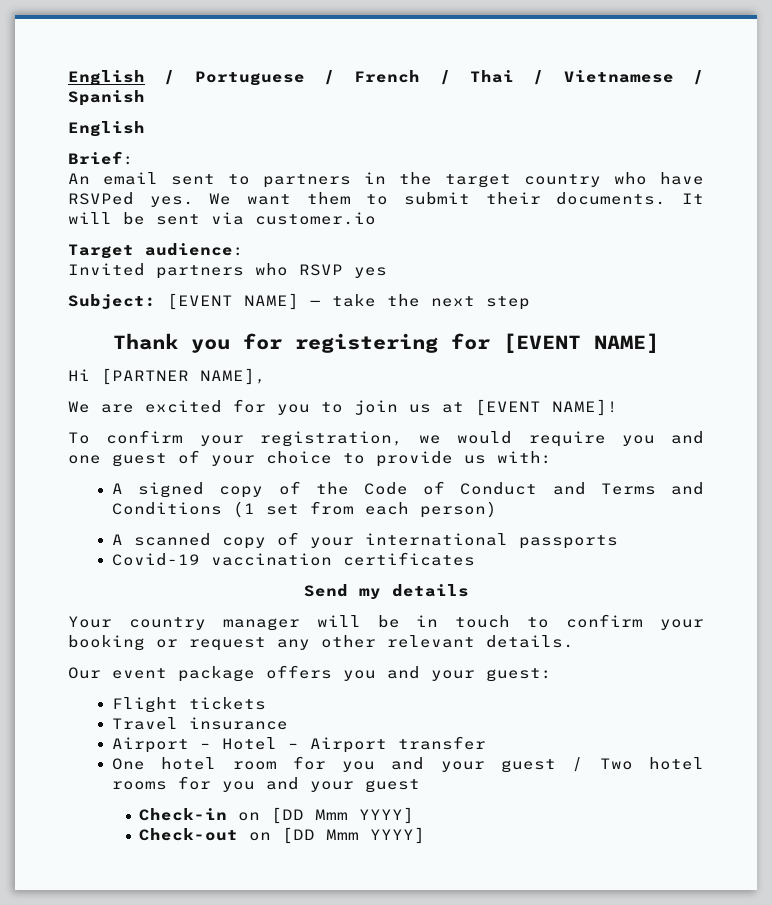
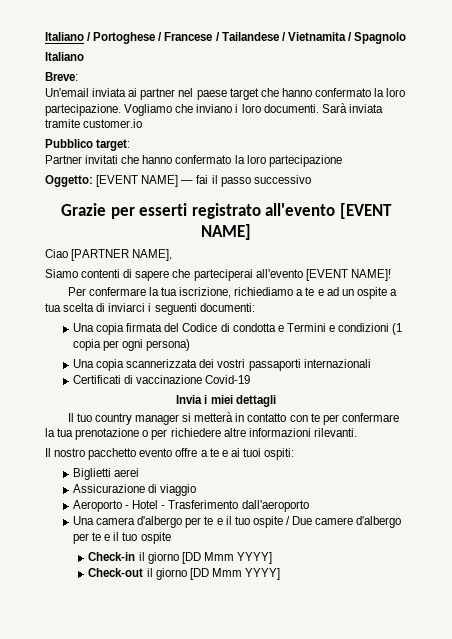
- English / Portuguese / French / Thai / Vietnamese / Spanish
- English
- Brief:
- An email sent to partners in the target country who have RSVPed yes. We want them to submit their documents. It will be sent via customer.io
- Target audience:
- Invited partners who RSVP yes
- Subject: [EVENT NAME] — take the next step
- Thank you for registering for [EVENT NAME]
+ Italiano / Portoghese / Francese / Tailandese / Vietnamita / Spagnolo
+ Italiano
+ Breve:
+ Un'email inviata ai partner nel paese target che hanno confermato la loro partecipazione. Vogliamo che inviano i loro documenti. Sarà inviata tramite customer.io
+ Pubblico target:
+ Partner invitati che hanno confermato la loro partecipazione
+ Oggetto: [EVENT NAME] — fai il passo successivo
+ Grazie per esserti registrato all'evento [EVENT NAME]
- Hi [PARTNER NAME],
+ Ciao [PARTNER NAME],
- We are excited for you to join us at [EVENT NAME]!
- To confirm your registration, we would require you and one guest of your choice to provide us with:
- A signed copy of the Code of Conduct and Terms and Conditions (1 set from each person)
- A scanned copy of your international passports
- Covid-19 vaccination certificates
- Send my details
- Your country manager will be in touch to confirm your booking or request any other relevant details.
- Our event package offers you and your guest:
- Flight tickets
- Travel insurance
- Airport – Hotel – Airport transfer
- One hotel room for you and your guest / Two hotel rooms for you and your guest
+ Siamo contenti di sapere che parteciperai all'evento [EVENT NAME]!
+ Per confermare la tua iscrizione, richiediamo a te e ad un ospite a tua scelta di inviarci i seguenti documenti:
+ Una copia firmata del Codice di condotta e Termini e condizioni (1 copia per ogni persona)
+ Una copia scannerizzata dei vostri passaporti internazionali
+ Certificati di vaccinazione Covid-19
+ Invia i miei dettagli
+ Il tuo country manager si metterà in contatto con te per confermare la tua prenotazione o per richiedere altre informazioni rilevanti.
+ Il nostro pacchetto evento offre a te e ai tuoi ospiti:
+ Biglietti aerei
+ Assicurazione di viaggio
+ Aeroporto - Hotel - Trasferimento dall'aeroporto
+ Una camera d'albergo per te e il tuo ospite / Due camere d'albergo per te e il tuo ospite
- Check-in on [DD Mmm YYYY]
+ Check-in il giorno [DD Mmm YYYY]
- Check-out on [DD Mmm YYYY]
+ Check-out il giorno [DD Mmm YYYY]

